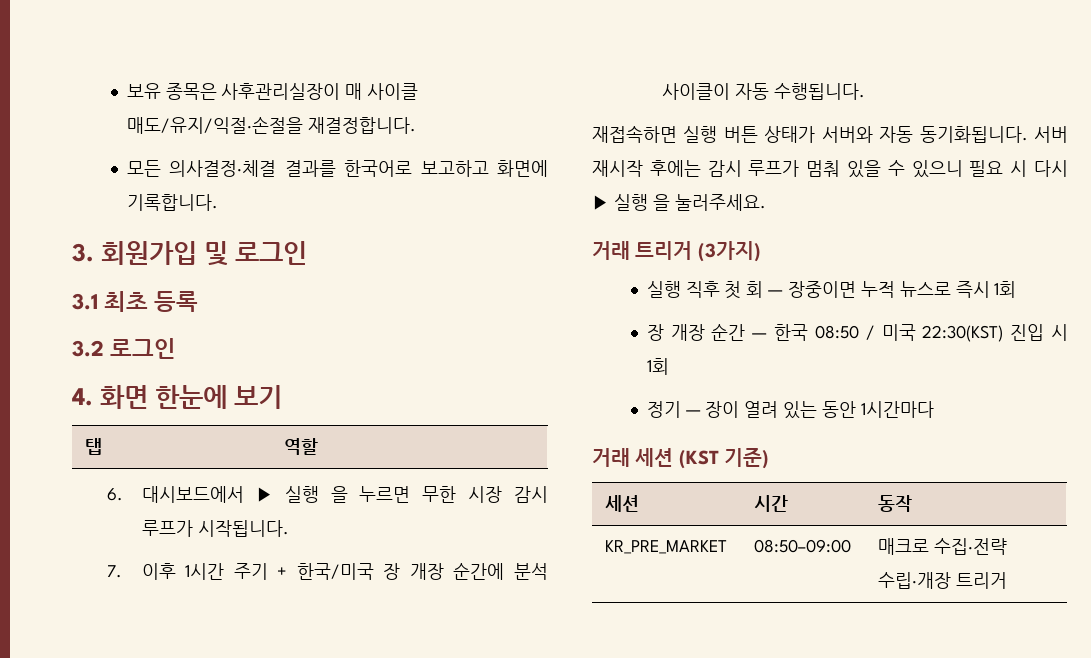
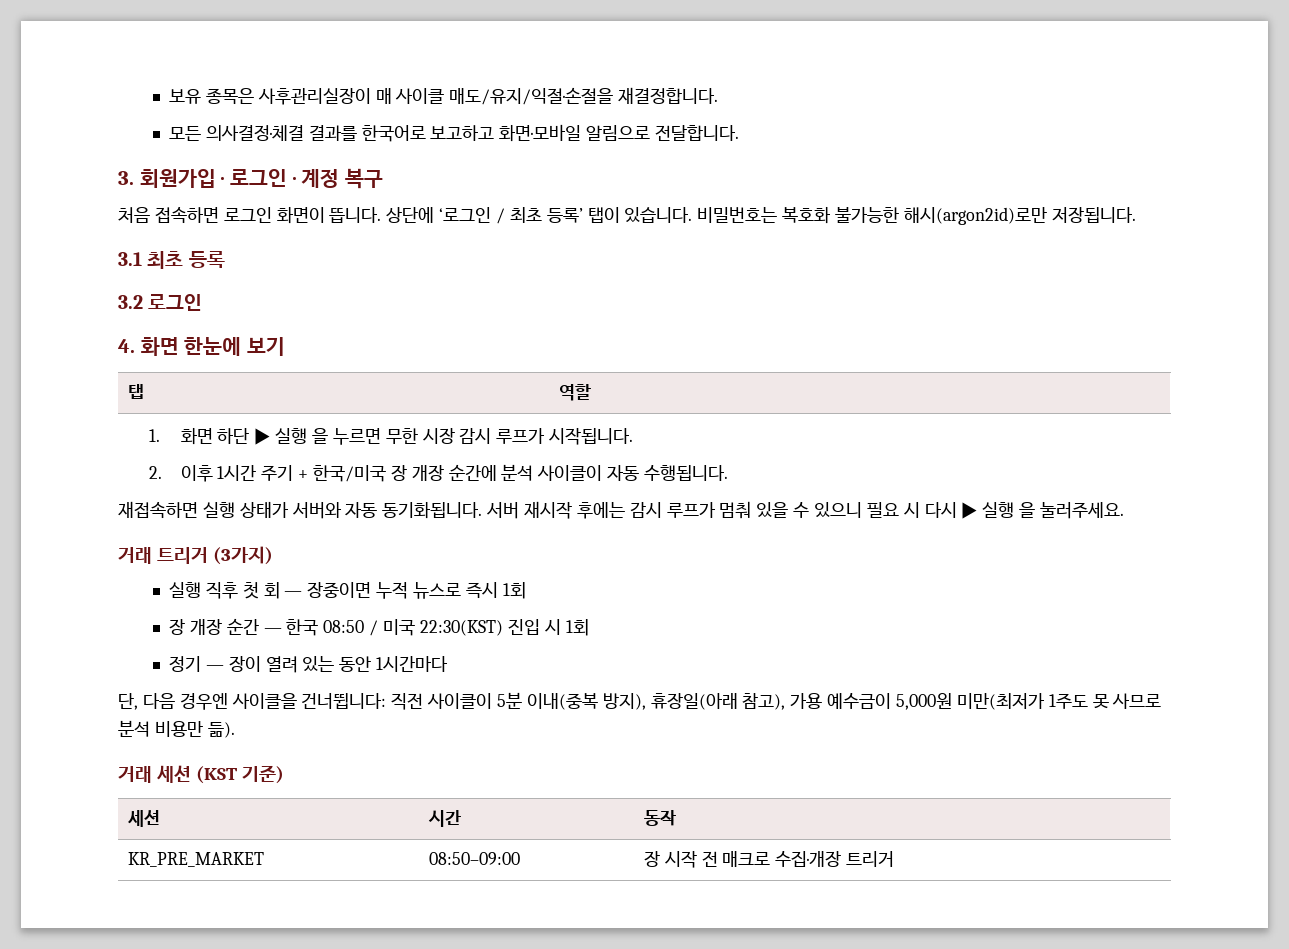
- 모든 의사결정·체결 결과를 한국어로 보고하고 화면에 기록합니다.
+ 모든 의사결정·체결 결과를 한국어로 보고하고 화면·모바일 알림으로 전달합니다.
- 3. 회원가입 및 로그인
+ 3. 회원가입 · 로그인 · 계정 복구
+ 처음 접속하면 로그인 화면이 뜹니다. 상단에 ‘로그인 / 최초 등록’ 탭이 있습니다. 비밀번호는 복호화 불가능한 해시(argon2id)로만 저장됩니다.
- 6. 대시보드에서 ▶ 실행 을 누르면 무한 시장 감시 루프가 시작됩니다.
+ 1. 화면 하단 ▶ 실행 을 누르면 무한 시장 감시 루프가 시작됩니다.
- 7. 이후 1시간 주기 + 한국/미국 장 개장 순간에 분석 사이클이 자동 수행됩니다.
+ 2. 이후 1시간 주기 + 한국/미국 장 개장 순간에 분석 사이클이 자동 수행됩니다.
- 재접속하면 실행 버튼 상태가 서버와 자동 동기화됩니다.
+ 재접속하면 실행 상태가 서버와 자동 동기화됩니다.
+ 단, 다음 경우엔 사이클을 건너뜁니다: 직전 사이클이 5분 이내(중복 방지), 휴장일(아래 참고), 가용 예수금이 5,000원 미만(최저가 1주도 못 사므로 분석 비용만 듦).
- KR_PRE_MARKET | 08:50–09:00 | 매크로 수집·전략 수립·개장 트리거
+ KR_PRE_MARKET | 08:50–09:00 | 장 시작 전 매크로 수집·개장 트리거

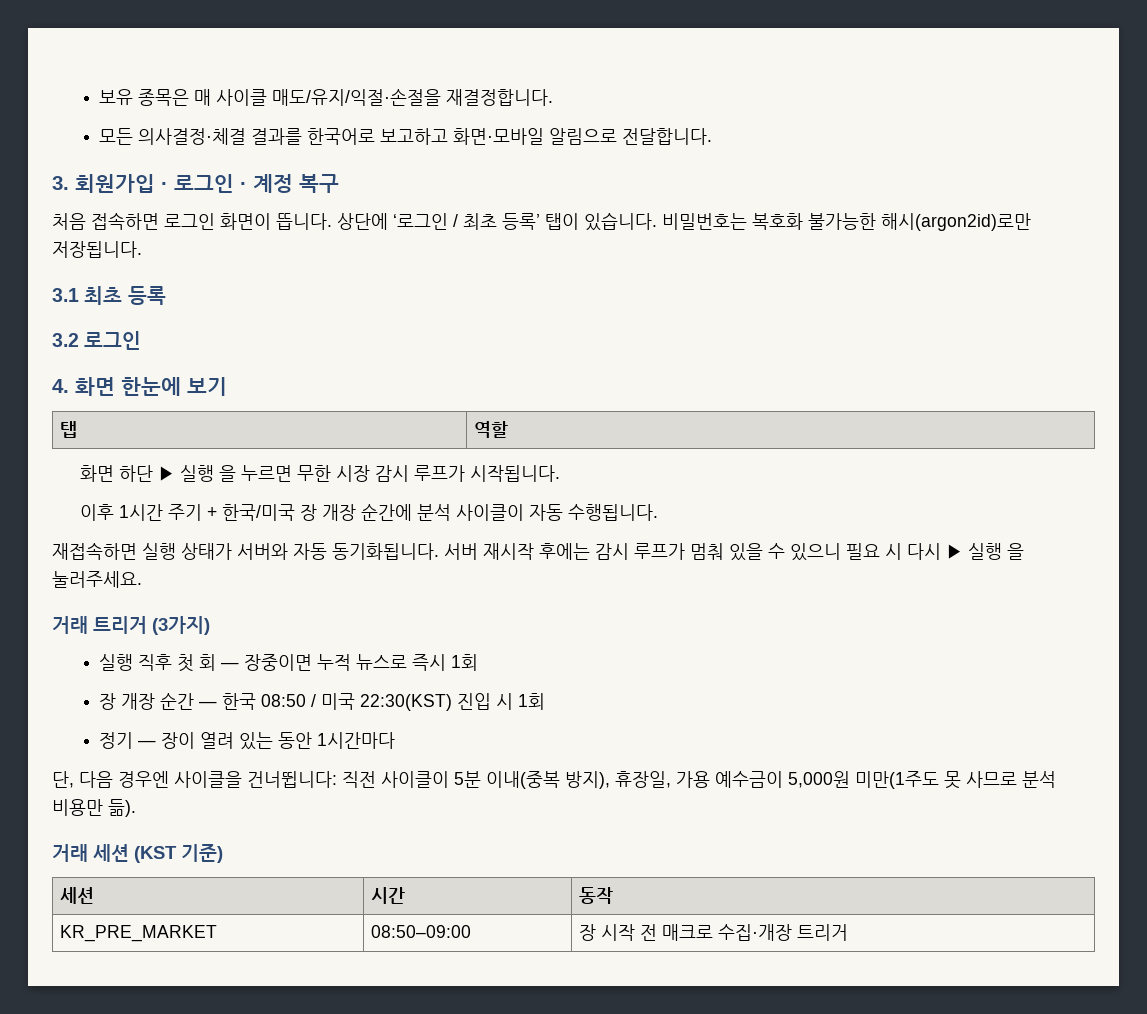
- 보유 종목은 사후관리실장이 매 사이클 매도/유지/익절·손절을 재결정합니다.
+ 보유 종목은 매 사이클 매도/유지/익절·손절을 재결정합니다.
- 1. 화면 하단 ▶ 실행 을 누르면 무한 시장 감시 루프가 시작됩니다.
+ 화면 하단 ▶ 실행 을 누르면 무한 시장 감시 루프가 시작됩니다.
- 2. 이후 1시간 주기 + 한국/미국 장 개장 순간에 분석 사이클이 자동 수행됩니다.
+ 이후 1시간 주기 + 한국/미국 장 개장 순간에 분석 사이클이 자동 수행됩니다.
- 단, 다음 경우엔 사이클을 건너뜁니다: 직전 사이클이 5분 이내(중복 방지), 휴장일(아래 참고), 가용 예수금이 5,000원 미만(최저가 1주도 못 사므로 분석 비용만 듦).
+ 단, 다음 경우엔 사이클을 건너뜁니다: 직전 사이클이 5분 이내(중복 방지), 휴장일, 가용 예수금이 5,000원 미만(1주도 못 사므로 분석 비용만 듦).

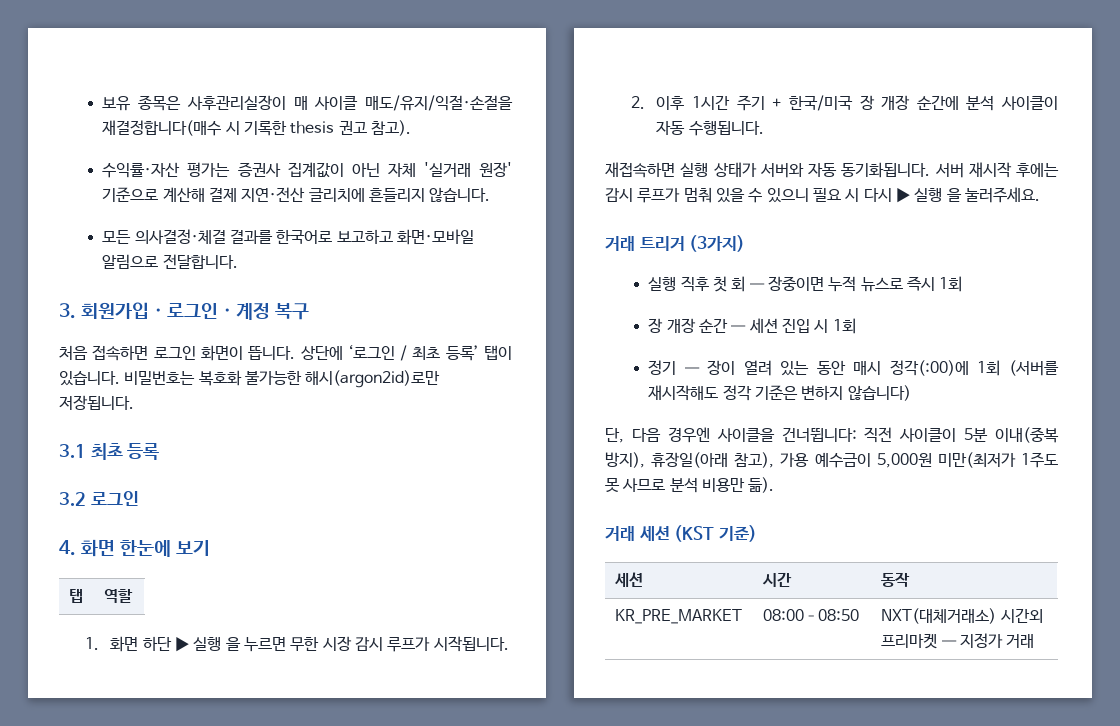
- 보유 종목은 매 사이클 매도/유지/익절·손절을 재결정합니다.
+ 보유 종목은 사후관리실장이 매 사이클 매도/유지/익절·손절을 재결정합니다(매수 시 기록한 thesis 권고 참고).
+ 수익률·자산 평가는 증권사 집계값이 아닌 자체 '실거래 원장' 기준으로 계산해 결제 지연·전산 글리치에 흔들리지 않습니다.
- 화면 하단 ▶ 실행 을 누르면 무한 시장 감시 루프가 시작됩니다.
+ 1. 화면 하단 ▶ 실행 을 누르면 무한 시장 감시 루프가 시작됩니다.
- 이후 1시간 주기 + 한국/미국 장 개장 순간에 분석 사이클이 자동 수행됩니다.
+ 2. 이후 1시간 주기 + 한국/미국 장 개장 순간에 분석 사이클이 자동 수행됩니다.
- 장 개장 순간 — 한국 08:50 / 미국 22:30(KST) 진입 시 1회
+ 장 개장 순간 — 세션 진입 시 1회
- 정기 — 장이 열려 있는 동안 1시간마다
+ 정기 — 장이 열려 있는 동안 매시 정각(:00)에 1회 (서버를 재시작해도 정각 기준은 변하지 않습니다)
- 단, 다음 경우엔 사이클을 건너뜁니다: 직전 사이클이 5분 이내(중복 방지), 휴장일, 가용 예수금이 5,000원 미만(1주도 못 사므로 분석 비용만 듦).
+ 단, 다음 경우엔 사이클을 건너뜁니다: 직전 사이클이 5분 이내(중복 방지), 휴장일(아래 참고), 가용 예수금이 5,000원 미만(최저가 1주도 못 사므로 분석 비용만 듦).
- KR_PRE_MARKET | 08:50–09:00 | 장 시작 전 매크로 수집·개장 트리거
+ KR_PRE_MARKET | 08:00–08:50 | NXT(대체거래소) 시간외 프리마켓 — 지정가 거래

